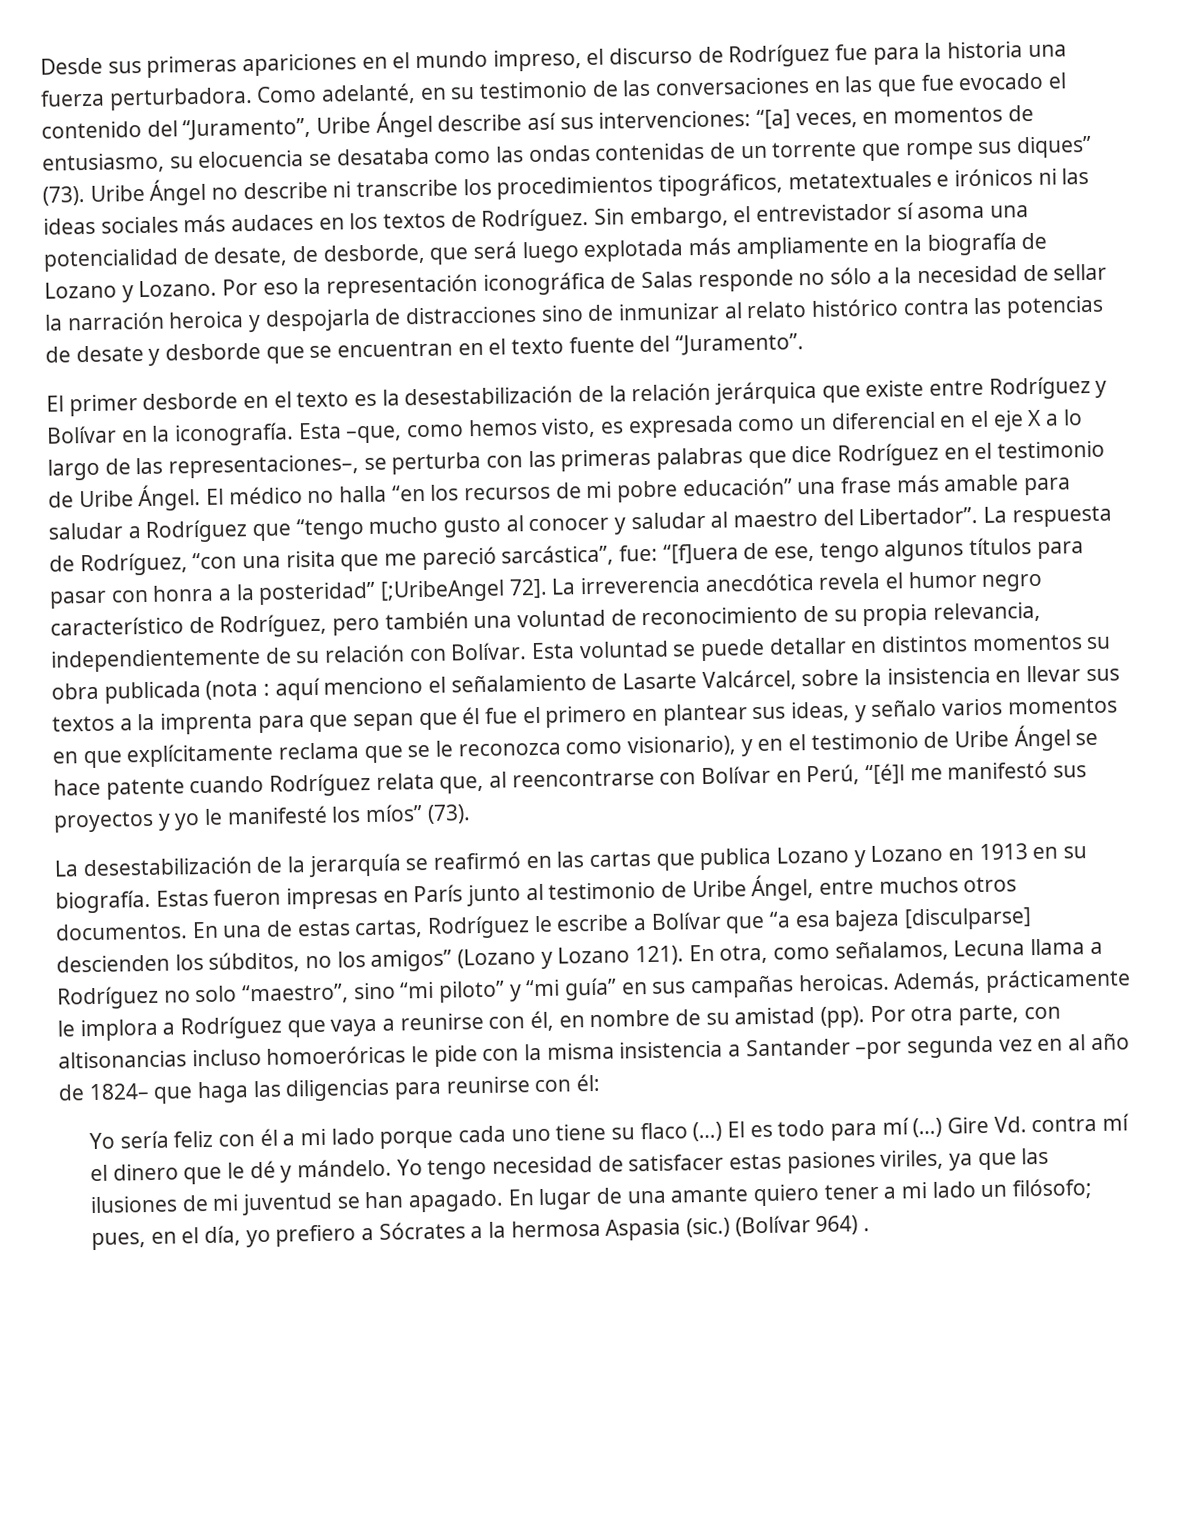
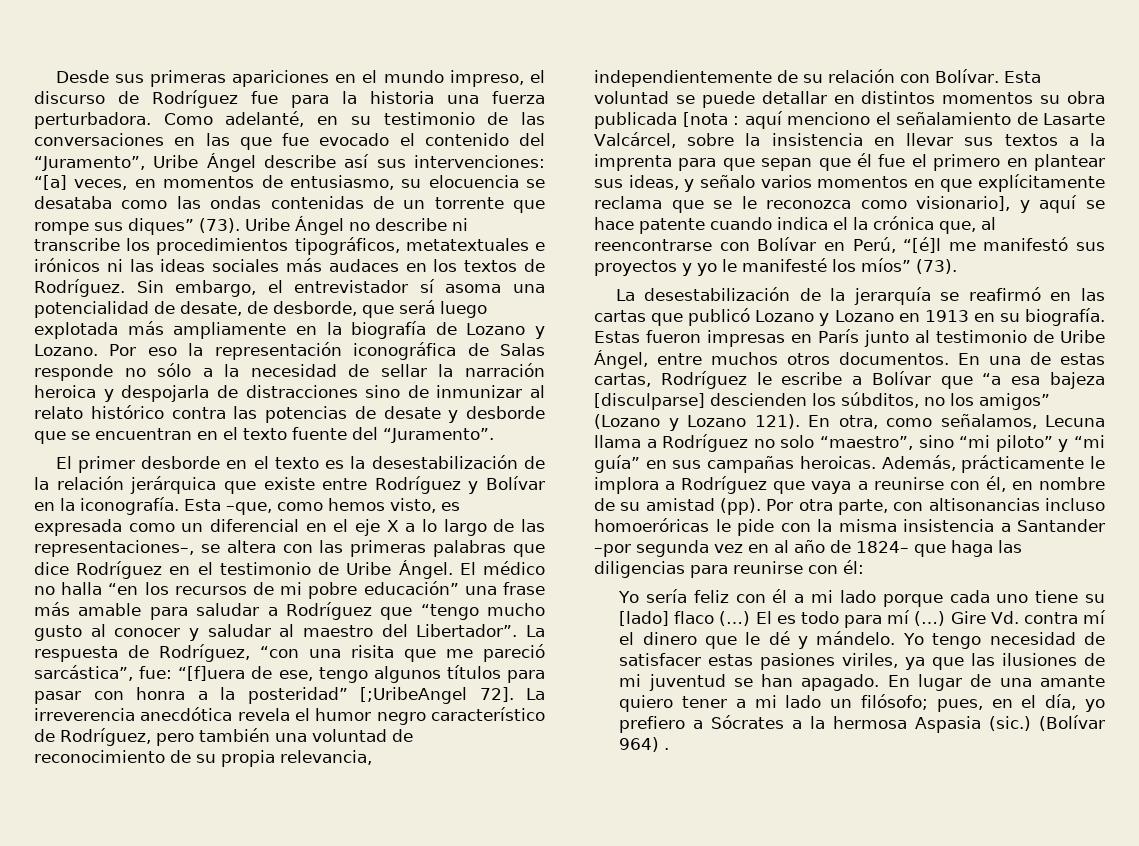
- Esta –que, como hemos visto, es expresada como un diferencial en el eje X a lo largo de las representaciones–, se perturba con las primeras palabras que dice Rodríguez en el testimonio de Uribe Ángel.
+ Esta –que, como hemos visto, es expresada como un diferencial en el eje X a lo largo de las representaciones–, se altera con las primeras palabras que dice Rodríguez en el testimonio de Uribe Ángel.
- Esta voluntad se puede detallar en distintos momentos su obra publicada (nota :
+ Esta voluntad se puede detallar en distintos momentos su obra publicada [nota :
- aquí menciono el señalamiento de Lasarte Valcárcel, sobre la insistencia en llevar sus textos a la imprenta para que sepan que él fue el primero en plantear sus ideas, y señalo varios momentos en que explícitamente reclama que se le reconozca como visionario), y en el testimonio de Uribe Ángel se hace patente cuando Rodríguez relata que, al reencontrarse con Bolívar en Perú, “[é]l me manifestó sus proyectos y yo le manifesté los míos” (73).
+ aquí menciono el señalamiento de Lasarte Valcárcel, sobre la insistencia en llevar sus textos a la imprenta para que sepan que él fue el primero en plantear sus ideas, y señalo varios momentos en que explícitamente reclama que se le reconozca como visionario], y aquí se hace patente cuando indica el la crónica que, al reencontrarse con Bolívar en Perú, “[é]l me manifestó sus proyectos y yo le manifesté los míos” (73).
- La desestabilización de la jerarquía se reafirmó en las cartas que publica Lozano y Lozano en 1913 en su biografía.
+ La desestabilización de la jerarquía se reafirmó en las cartas que publicó Lozano y Lozano en 1913 en su biografía.
- Yo sería feliz con él a mi lado porque cada uno tiene su flaco (…)
+ Yo sería feliz con él a mi lado porque cada uno tiene su [lado] flaco (…)

